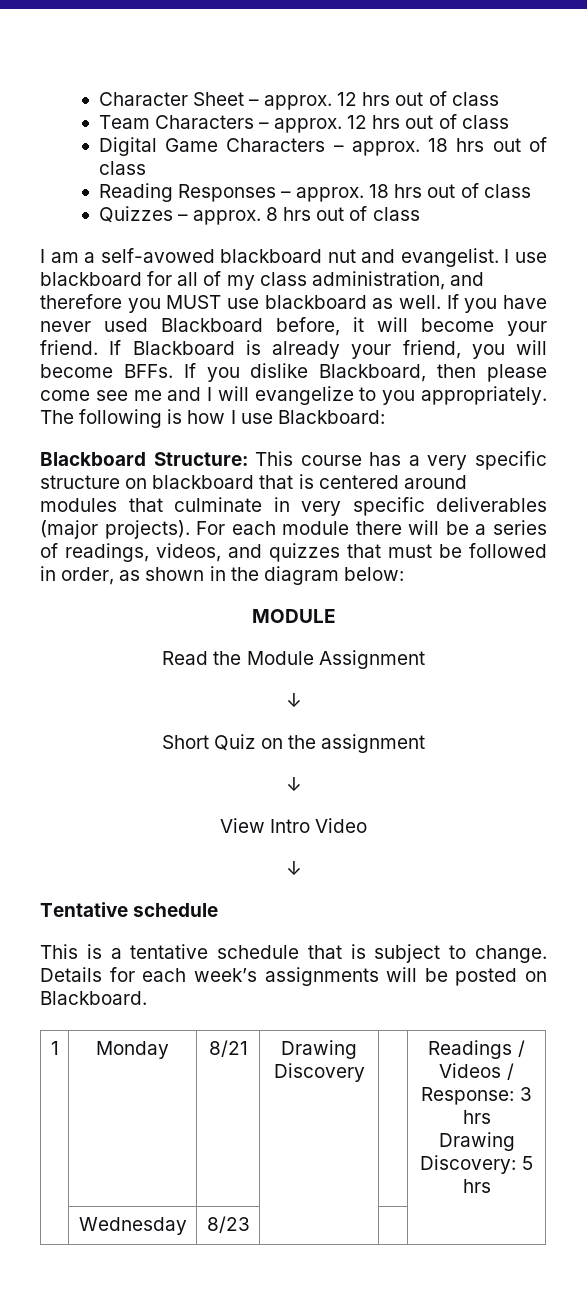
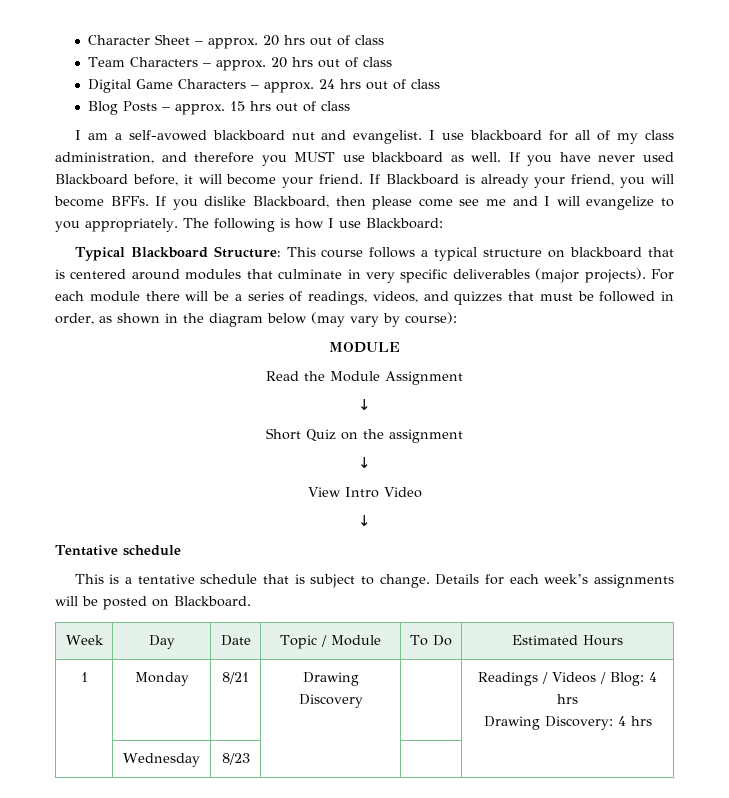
- Character Sheet – approx. 12 hrs out of class
+ Character Sheet – approx. 20 hrs out of class
- Team Characters – approx. 12 hrs out of class
+ Team Characters – approx. 20 hrs out of class
- Digital Game Characters – approx. 18 hrs out of class
- Reading Responses – approx. 18 hrs out of class
- Quizzes – approx. 8 hrs out of class
+ Digital Game Characters – approx. 24 hrs out of class
+ Blog Posts – approx. 15 hrs out of class
- Blackboard Structure: This course has a very specific structure on blackboard that is centered around modules that culminate in very specific deliverables (major projects).
+ Typical Blackboard Structure: This course follows a typical structure on blackboard that is centered around modules that culminate in very specific deliverables (major projects).
- For each module there will be a series of readings, videos, and quizzes that must be followed in order, as shown in the diagram below:
+ For each module there will be a series of readings, videos, and quizzes that must be followed in order, as shown in the diagram below (may vary by course):
+ Week | Day | Date | Topic / Module | To Do | Estimated Hours
- 1 | Monday | 8/21 | Drawing Discovery | | Readings / Videos / Response: 3 hrs
- Drawing Discovery: 5 hrs
+ 1 | Monday | 8/21 | Drawing Discovery | | Readings / Videos / Blog: 4 hrs
+ Drawing Discovery: 4 hrs

